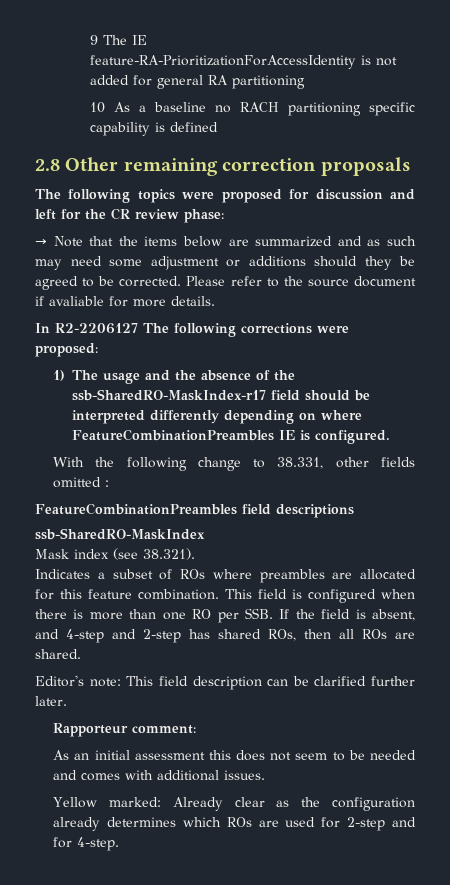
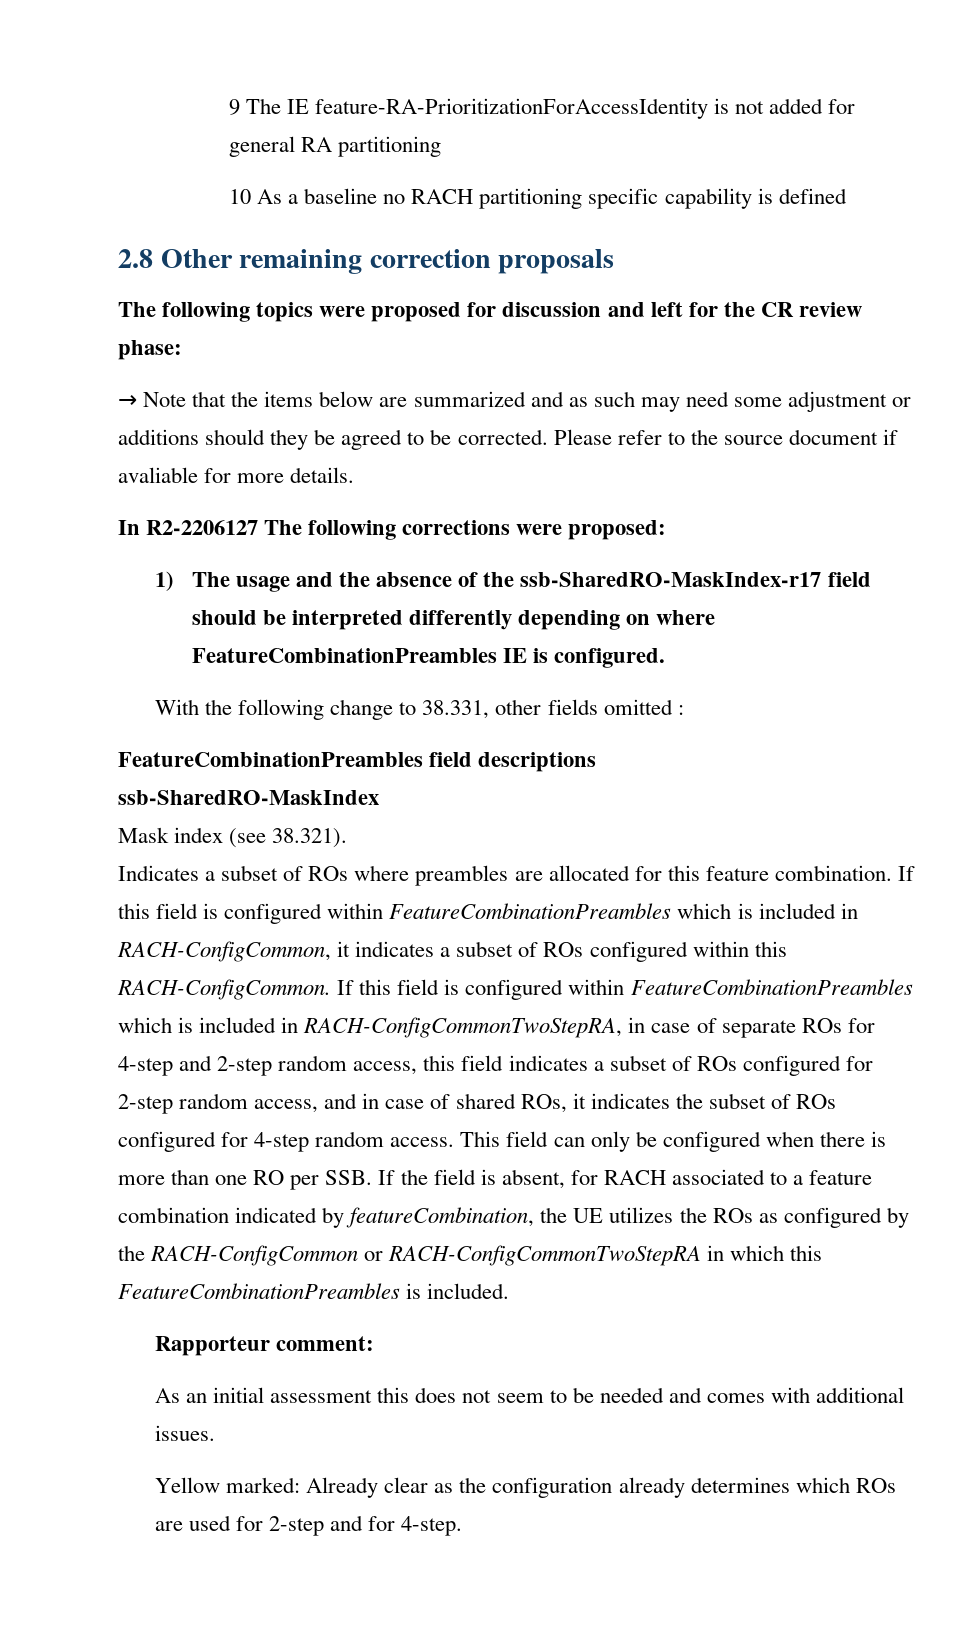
- This field is configured when there is more than one RO per SSB. If the field is absent, and 4-step and 2-step has shared ROs, then all ROs are shared.
- Editor's note: This field description can be clarified further later.
+ If this field is configured within FeatureCombinationPreambles which is included in RACH-ConfigCommon, it indicates a subset of ROs configured within this RACH-ConfigCommon. If this field is configured within FeatureCombinationPreambles which is included in RACH-ConfigCommonTwoStepRA, in case of separate ROs for 4-step and 2-step random access, this field indicates a subset of ROs configured for 2-step random access, and in case of shared ROs, it indicates the subset of ROs configured for 4-step random access. This field can only be configured when there is more than one RO per SSB. If the field is absent, for RACH associated to a feature combination indicated by featureCombination, the UE utilizes the ROs as configured by the RACH-ConfigCommon or RACH-ConfigCommonTwoStepRA in which this FeatureCombinationPreambles is included.

